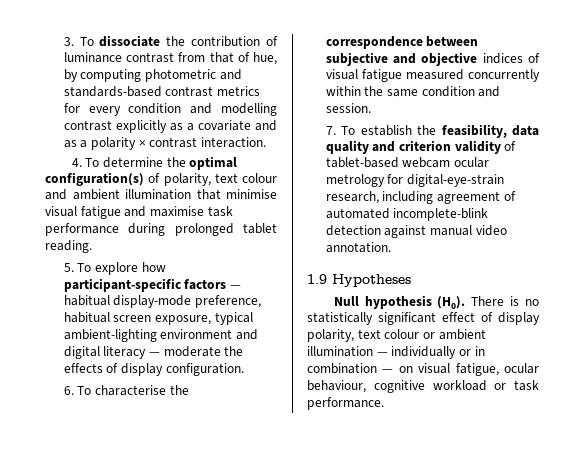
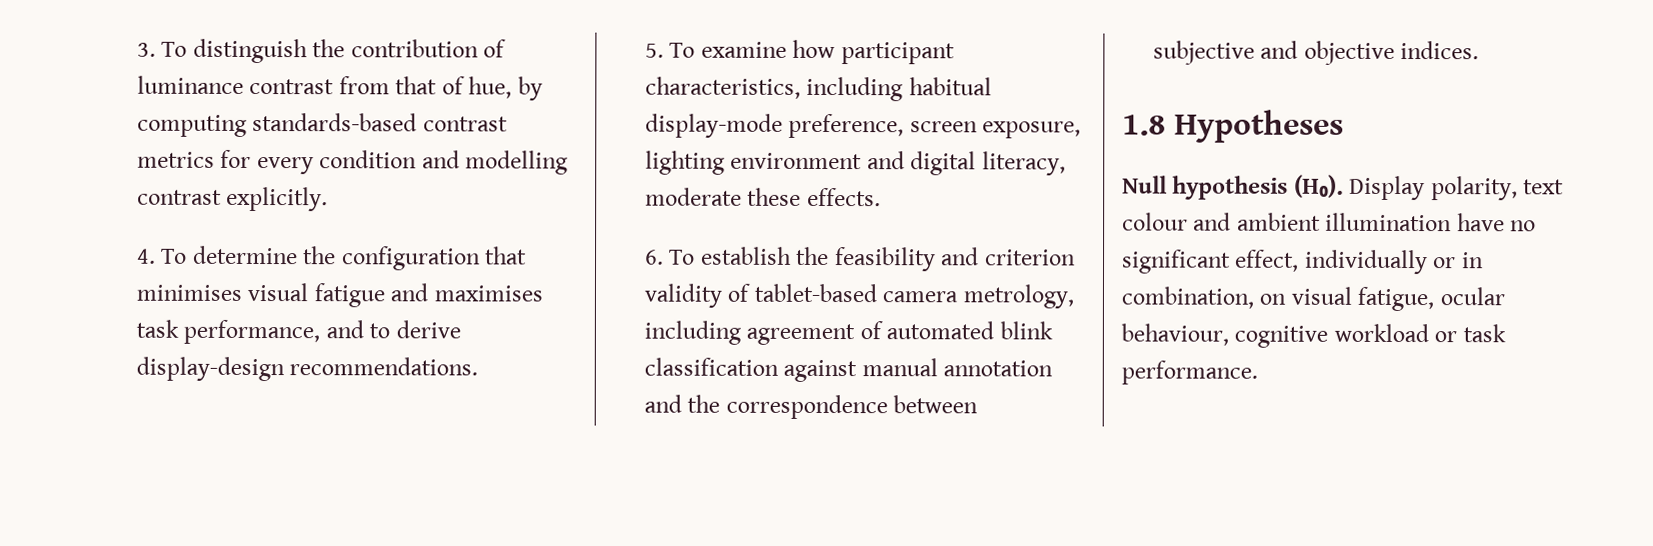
- 3. To dissociate the contribution of luminance contrast from that of hue, by computing photometric and standards-based contrast metrics for every condition and modelling contrast explicitly as a covariate and as a polarity × contrast interaction.
- 4. To determine the optimal configuration(s) of polarity, text colour and ambient illumination that minimise visual fatigue and maximise task performance during prolonged tablet reading.
- 5. To explore how participant-specific factors — habitual display-mode preference, habitual screen exposure, typical ambient-lighting environment and digital literacy — moderate the effects of display configuration.
- 6. To characterise the correspondence between subjective and objective indices of visual fatigue measured concurrently within the same condition and session.
- 7. To establish the feasibility, data quality and criterion validity of tablet-based webcam ocular metrology for digital-eye-strain research, including agreement of automated incomplete-blink detection against manual video annotation.
- 1.9 Hypotheses
- Null hypothesis (H₀). There is no statistically significant effect of display polarity, text colour or ambient illumination — individually or in combination — on visual fatigue, ocular behaviour, cognitive workload or task performance.
+ 3. To distinguish the contribution of luminance contrast from that of hue, by computing standards-based contrast metrics for every condition and modelling contrast explicitly.
+ 4. To determine the configuration that minimises visual fatigue and maximises task performance, and to derive display-design recommendations.
+ 5. To examine how participant characteristics, including habitual display-mode preference, screen exposure, lighting environment and digital literacy, moderate these effects.
+ 6. To establish the feasibility and criterion validity of tablet-based camera metrology, including agreement of automated blink classification against manual annotation and the correspondence between subjective and objective indices.
+ 1.8 Hypotheses
+ Null hypothesis (H₀). Display polarity, text colour and ambient illumination have no significant effect, individually or in combination, on visual fatigue, ocular behaviour, cognitive workload or task performance.

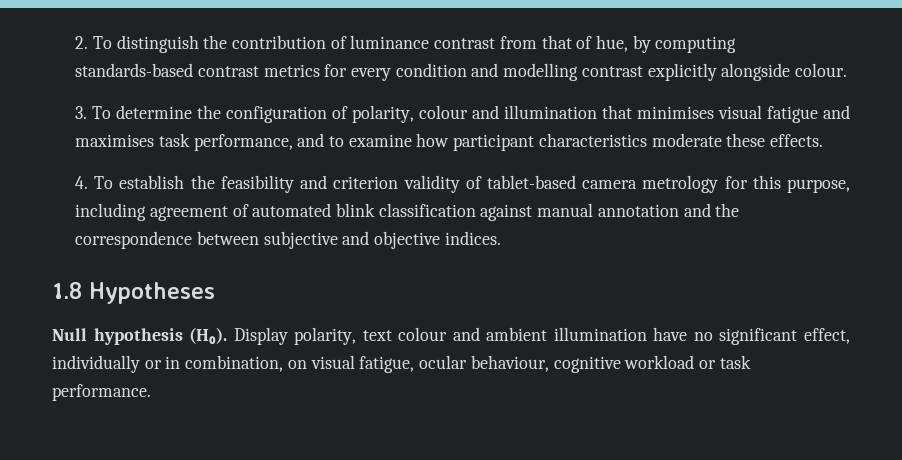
- 3. To distinguish the contribution of luminance contrast from that of hue, by computing standards-based contrast metrics for every condition and modelling contrast explicitly.
- 4. To determine the configuration that minimises visual fatigue and maximises task performance, and to derive display-design recommendations.
- 5. To examine how participant characteristics, including habitual display-mode preference, screen exposure, lighting environment and digital literacy, moderate these effects.
+ 2. To distinguish the contribution of luminance contrast from that of hue, by computing standards-based contrast metrics for every condition and modelling contrast explicitly alongside colour.
+ 3. To determine the configuration of polarity, colour and illumination that minimises visual fatigue and maximises task performance, and to examine how participant characteristics moderate these effects.
- 6. To establish the feasibility and criterion validity of tablet-based camera metrology, including agreement of automated blink classification against manual annotation and the correspondence between subjective and objective indices.
+ 4. To establish the feasibility and criterion validity of tablet-based camera metrology for this purpose, including agreement of automated blink classification against manual annotation and the correspondence between subjective and objective indices.

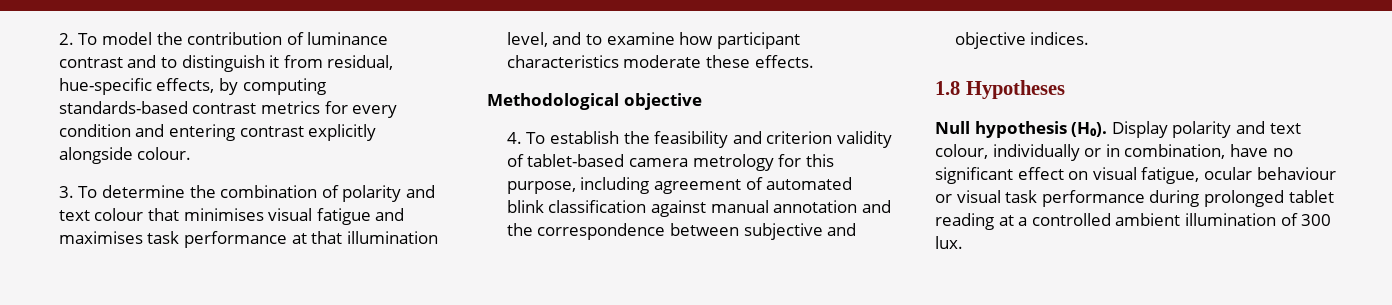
- 2. To distinguish the contribution of luminance contrast from that of hue, by computing standards-based contrast metrics for every condition and modelling contrast explicitly alongside colour.
+ 2. To model the contribution of luminance contrast and to distinguish it from residual, hue-specific effects, by computing standards-based contrast metrics for every condition and entering contrast explicitly alongside colour.
- 3. To determine the configuration of polarity, colour and illumination that minimises visual fatigue and maximises task performance, and to examine how participant characteristics moderate these effects.
+ 3. To determine the combination of polarity and text colour that minimises visual fatigue and maximises task performance at that illumination level, and to examine how participant characteristics moderate these effects.
+ Methodological objective
- Null hypothesis (H₀). Display polarity, text colour and ambient illumination have no significant effect, individually or in combination, on visual fatigue, ocular behaviour, cognitive workload or task performance.
+ Null hypothesis (H₀). Display polarity and text colour, individually or in combination, have no significant effect on visual fatigue, ocular behaviour or visual task performance during prolonged tablet reading at a controlled ambient illumination of 300 lux.

